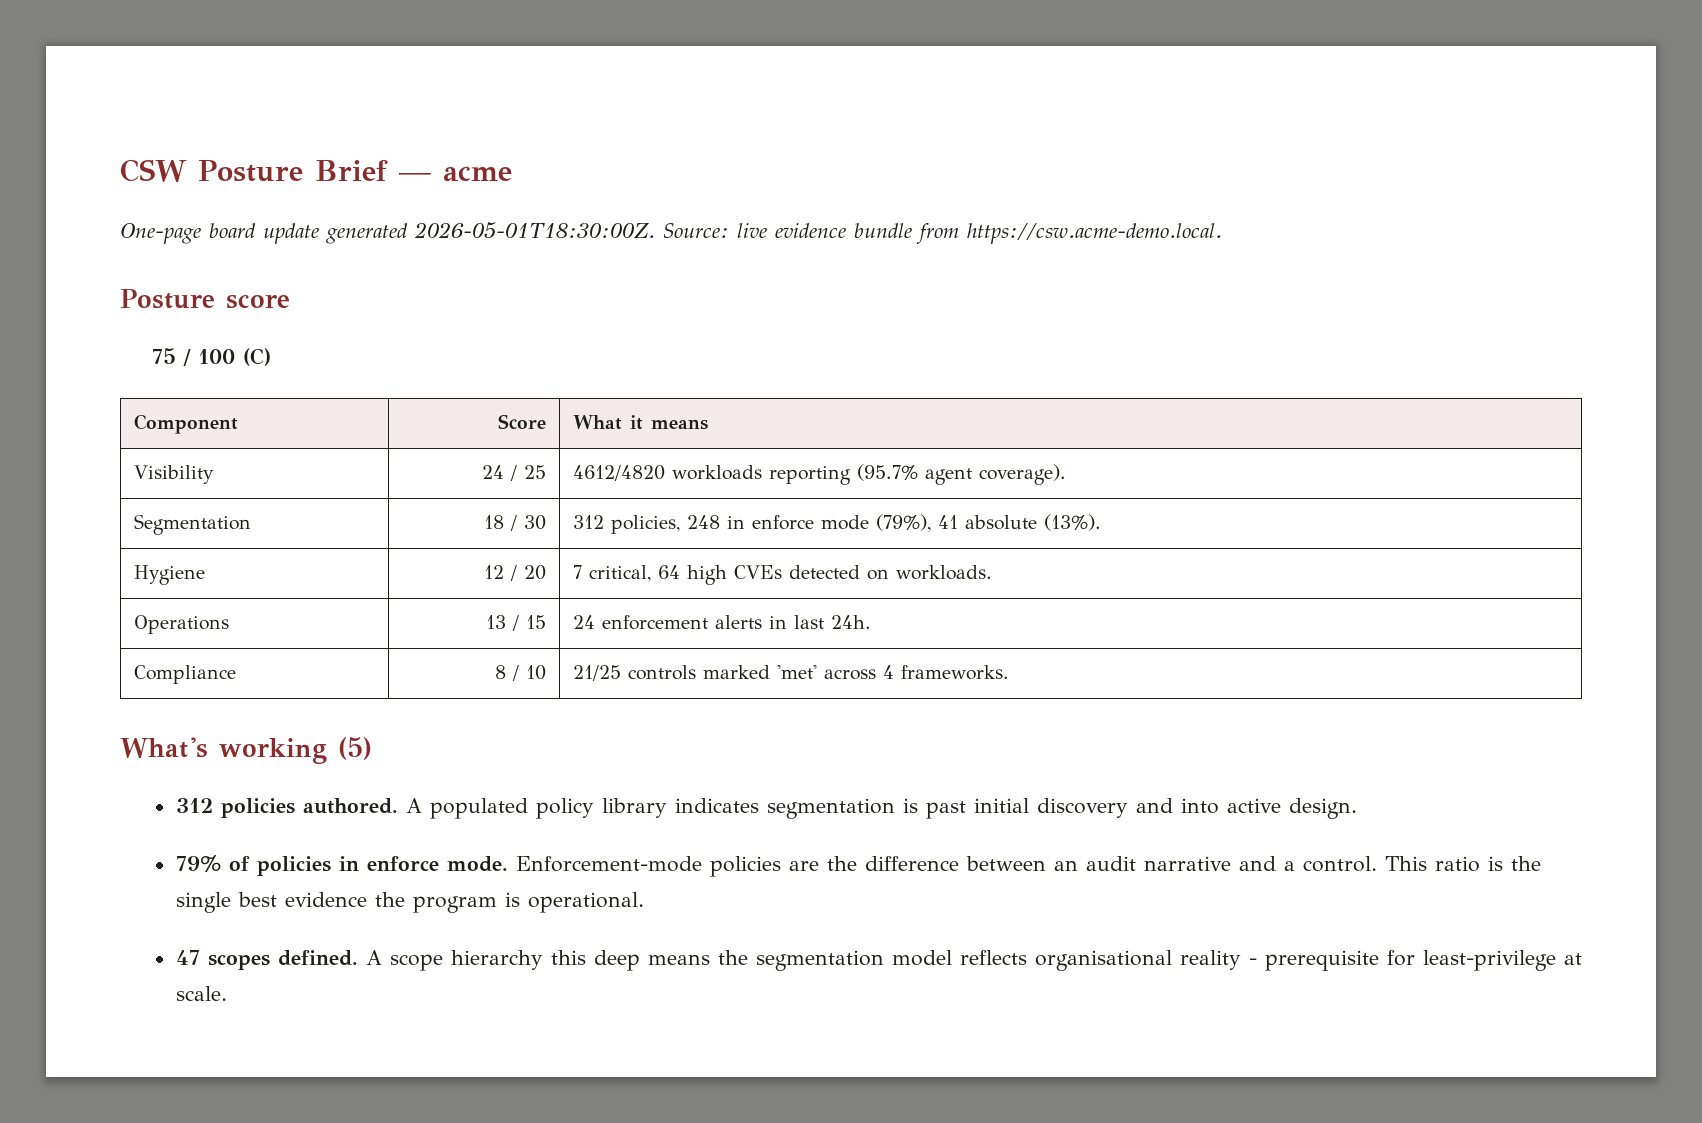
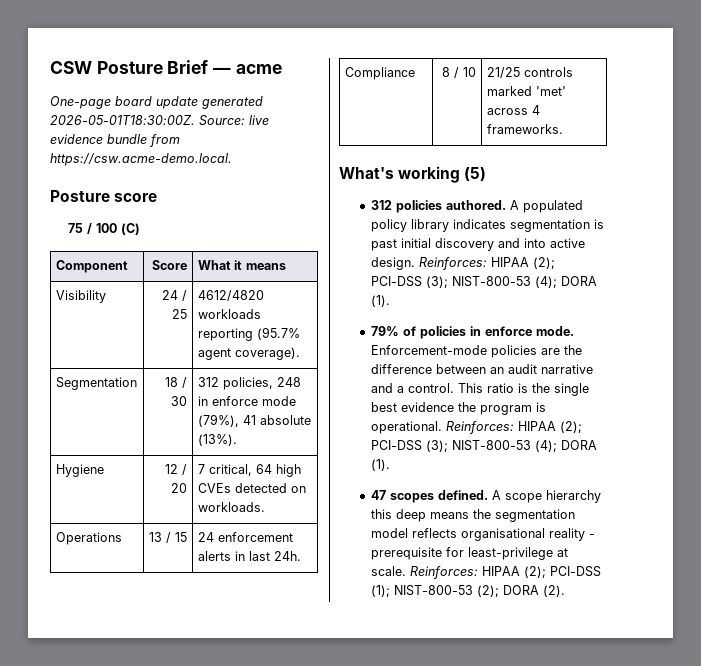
- A populated policy library indicates segmentation is past initial discovery and into active design.
+ A populated policy library indicates segmentation is past initial discovery and into active design. Reinforces: HIPAA (2); PCI-DSS (3); NIST-800-53 (4); DORA (1).
- This ratio is the single best evidence the program is operational.
+ This ratio is the single best evidence the program is operational. Reinforces: HIPAA (2); PCI-DSS (3); NIST-800-53 (4); DORA (1).
+ Reinforces: HIPAA (2); PCI-DSS (1); NIST-800-53 (2); DORA (2).

